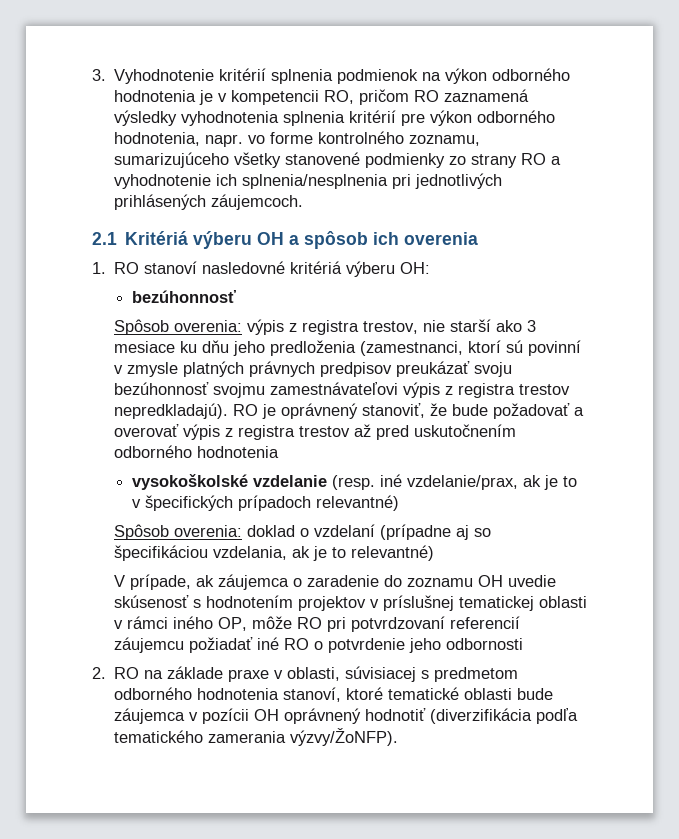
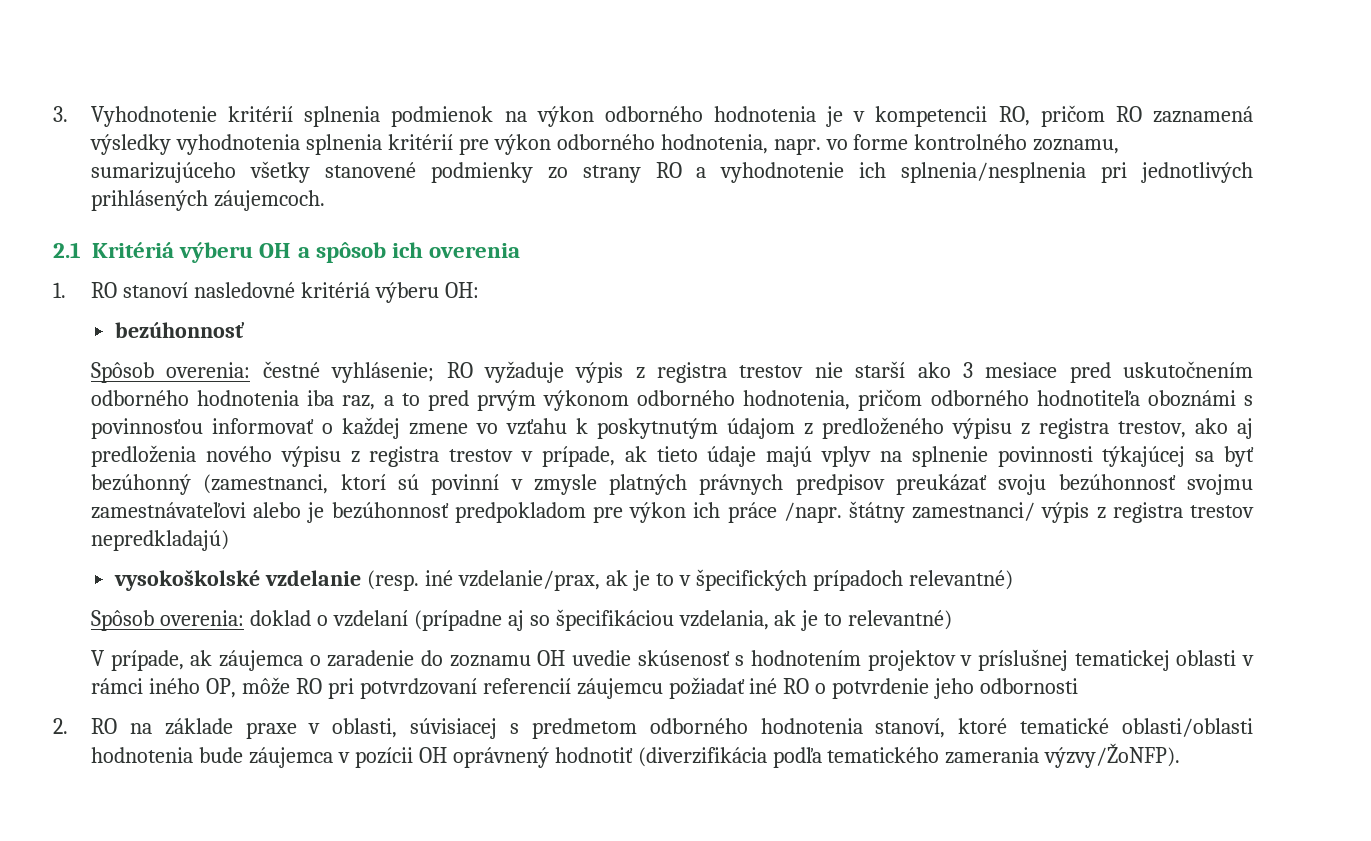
- Spôsob overenia: výpis z registra trestov, nie starší ako 3 mesiace ku dňu jeho predloženia (zamestnanci, ktorí sú povinní v zmysle platných právnych predpisov preukázať svoju bezúhonnosť svojmu zamestnávateľovi výpis z registra trestov nepredkladajú). RO je oprávnený stanoviť, že bude požadovať a overovať výpis z registra trestov až pred uskutočnením odborného hodnotenia
+ Spôsob overenia: čestné vyhlásenie; RO vyžaduje výpis z registra trestov nie starší ako 3 mesiace pred uskutočnením odborného hodnotenia iba raz, a to pred prvým výkonom odborného hodnotenia, pričom odborného hodnotiteľa oboznámi s povinnosťou informovať o každej zmene vo vzťahu k poskytnutým údajom z predloženého výpisu z registra trestov, ako aj predloženia nového výpisu z registra trestov v prípade, ak tieto údaje majú vplyv na splnenie povinnosti týkajúcej sa byť bezúhonný (zamestnanci, ktorí sú povinní v zmysle platných právnych predpisov preukázať svoju bezúhonnosť svojmu zamestnávateľovi alebo je bezúhonnosť predpokladom pre výkon ich práce /napr. štátny zamestnanci/ výpis z registra trestov nepredkladajú)
- 2. RO na základe praxe v oblasti, súvisiacej s predmetom odborného hodnotenia stanoví, ktoré tematické oblasti bude záujemca v pozícii OH oprávnený hodnotiť (diverzifikácia podľa tematického zamerania výzvy/ŽoNFP).
+ 2. RO na základe praxe v oblasti, súvisiacej s predmetom odborného hodnotenia stanoví, ktoré tematické oblasti/oblasti hodnotenia bude záujemca v pozícii OH oprávnený hodnotiť (diverzifikácia podľa tematického zamerania výzvy/ŽoNFP).

